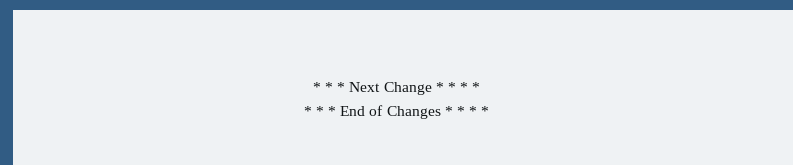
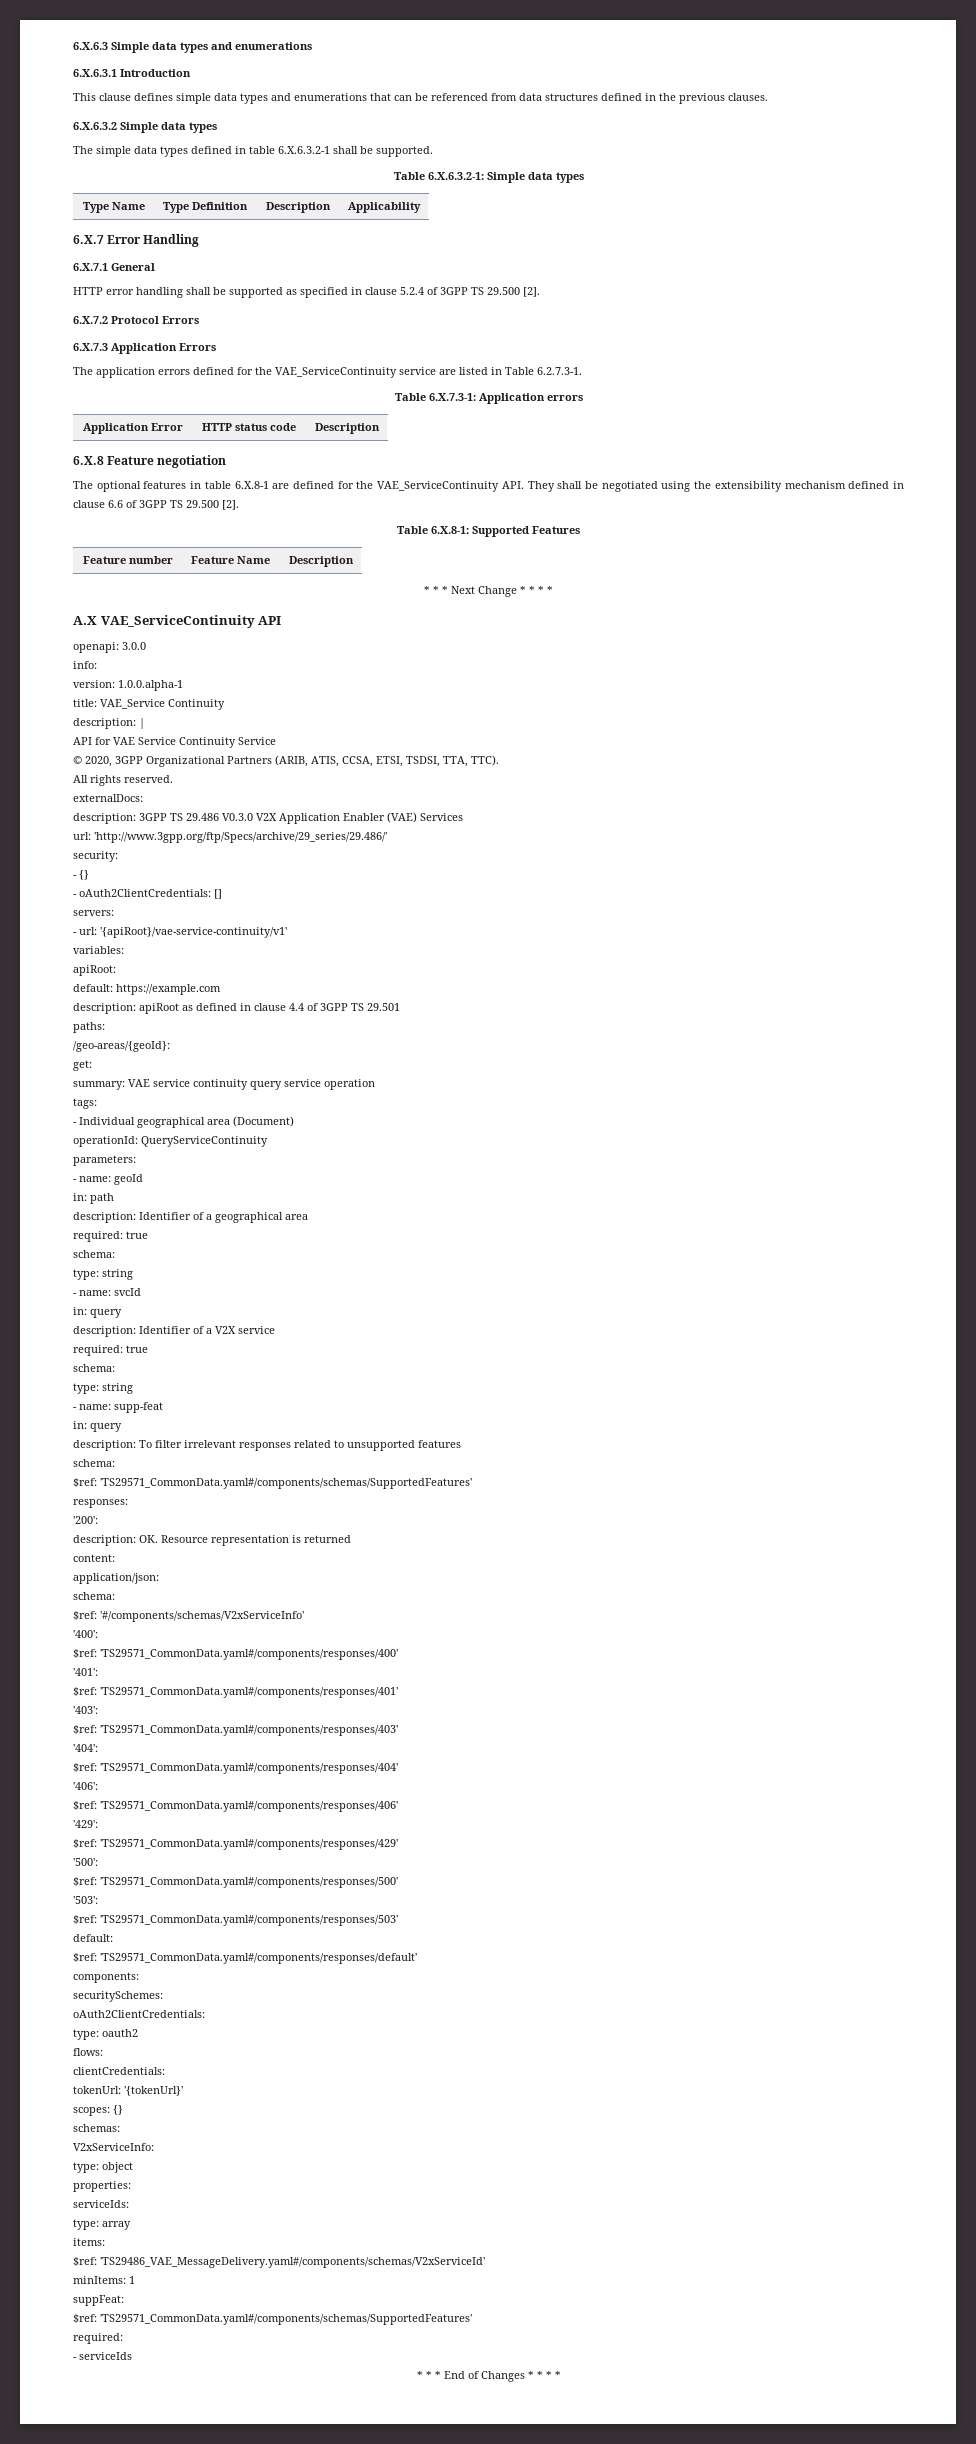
+ 6.X.6.3 Simple data types and enumerations
+ 6.X.6.3.1 Introduction
+ This clause defines simple data types and enumerations that can be referenced from data structures defined in the previous clauses.
+ 6.X.6.3.2 Simple data types
+ The simple data types defined in table 6.X.6.3.2-1 shall be supported.
+ Table 6.X.6.3.2-1: Simple data types
+ Type Name | Type Definition | Description | Applicability
+ 6.X.7 Error Handling
+ 6.X.7.1 General
+ HTTP error handling shall be supported as specified in clause 5.2.4 of 3GPP TS 29.500 [2].
+ 6.X.7.2 Protocol Errors
+ 6.X.7.3 Application Errors
+ The application errors defined for the VAE_ServiceContinuity service are listed in Table 6.2.7.3-1.
+ Table 6.X.7.3-1: Application errors
+ Application Error | HTTP status code | Description
+ 6.X.8 Feature negotiation
+ The optional features in table 6.X.8-1 are defined for the VAE_ServiceContinuity API. They shall be negotiated using the extensibility mechanism defined in clause 6.6 of 3GPP TS 29.500 [2].
+ Table 6.X.8-1: Supported Features
+ Feature number | Feature Name | Description
+ A.X VAE_ServiceContinuity API
+ openapi: 3.0.0
+ info:
+ version: 1.0.0.alpha-1
+ title: VAE_Service Continuity
+ description: |
+ API for VAE Service Continuity Service
+ © 2020, 3GPP Organizational Partners (ARIB, ATIS, CCSA, ETSI, TSDSI, TTA, TTC).
+ All rights reserved.
+ externalDocs:
+ description: 3GPP TS 29.486 V0.3.0 V2X Application Enabler (VAE) Services
+ url: 'http://www.3gpp.org/ftp/Specs/archive/29_series/29.486/'
+ security:
+ - {}
+ - oAuth2ClientCredentials: []
+ servers:
+ - url: '{apiRoot}/vae-service-continuity/v1'
+ variables:
+ apiRoot:
+ default: https://example.com
+ description: apiRoot as defined in clause 4.4 of 3GPP TS 29.501
+ paths:
+ /geo-areas/{geoId}:
+ get:
+ summary: VAE service continuity query service operation
+ tags:
+ - Individual geographical area (Document)
+ operationId: QueryServiceContinuity
+ parameters:
+ - name: geoId
+ in: path
+ description: Identifier of a geographical area
+ required: true
+ schema:
+ type: string
+ - name: svcId
+ in: query
+ description: Identifier of a V2X service
+ required: true
+ schema:
+ type: string
+ - name: supp-feat
+ in: query
+ description: To filter irrelevant responses related to unsupported features
+ schema:
+ $ref: 'TS29571_CommonData.yaml#/components/schemas/SupportedFeatures'
+ responses:
+ '200':
+ description: OK. Resource representation is returned
+ content:
+ application/json:
+ schema:
+ $ref: '#/components/schemas/V2xServiceInfo'
+ '400':
+ $ref: 'TS29571_CommonData.yaml#/components/responses/400'
+ '401':
+ $ref: 'TS29571_CommonData.yaml#/components/responses/401'
+ '403':
+ $ref: 'TS29571_CommonData.yaml#/components/responses/403'
+ '404':
+ $ref: 'TS29571_CommonData.yaml#/components/responses/404'
+ '406':
+ $ref: 'TS29571_CommonData.yaml#/components/responses/406'
+ '429':
+ $ref: 'TS29571_CommonData.yaml#/components/responses/429'
+ '500':
+ $ref: 'TS29571_CommonData.yaml#/components/responses/500'
+ '503':
+ $ref: 'TS29571_CommonData.yaml#/components/responses/503'
+ default:
+ $ref: 'TS29571_CommonData.yaml#/components/responses/default'
+ components:
+ securitySchemes:
+ oAuth2ClientCredentials:
+ type: oauth2
+ flows:
+ clientCredentials:
+ tokenUrl: '{tokenUrl}'
+ scopes: {}
+ schemas:
+ V2xServiceInfo:
+ type: object
+ properties:
+ serviceIds:
+ type: array
+ items:
+ $ref: 'TS29486_VAE_MessageDelivery.yaml#/components/schemas/V2xServiceId'
+ minItems: 1
+ suppFeat:
+ $ref: 'TS29571_CommonData.yaml#/components/schemas/SupportedFeatures'
+ required:
+ - serviceIds

